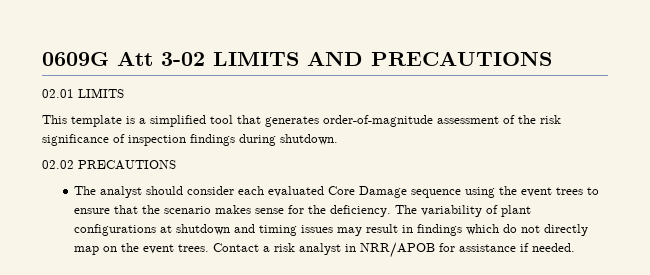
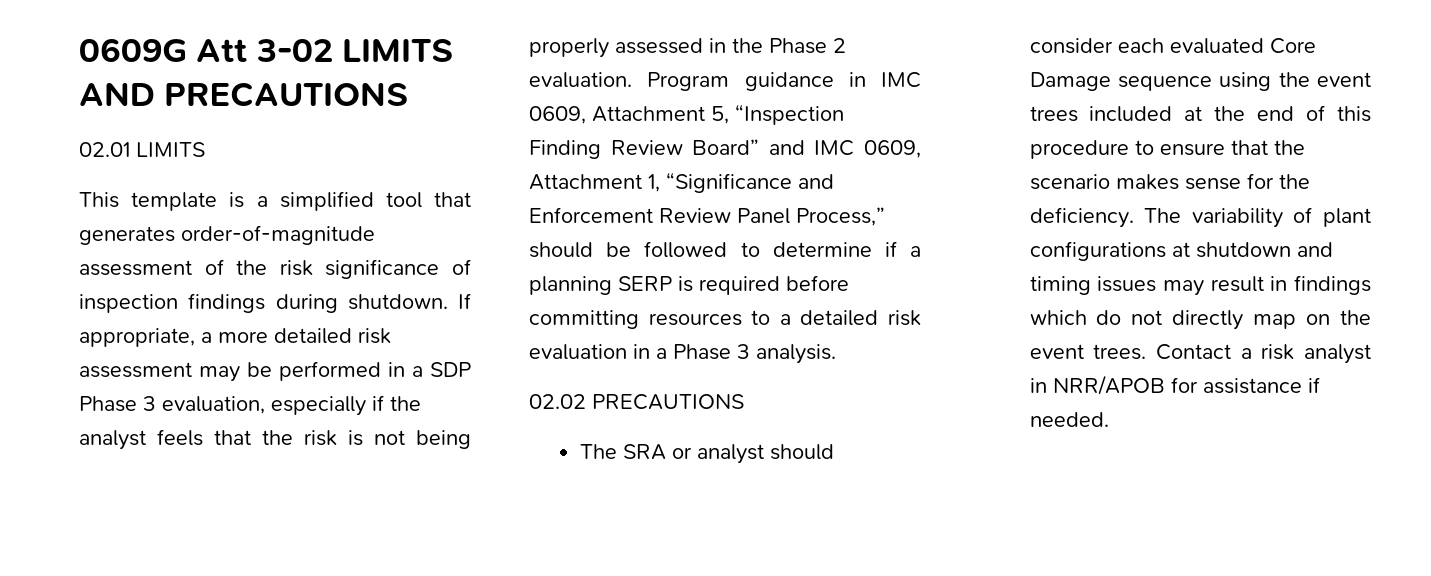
+ If appropriate, a more detailed risk assessment may be performed in a SDP Phase 3 evaluation, especially if the analyst feels that the risk is not being properly assessed in the Phase 2 evaluation. Program guidance in IMC 0609, Attachment 5, “Inspection Finding Review Board” and IMC 0609, Attachment 1, “Significance and Enforcement Review Panel Process,” should be followed to determine if a planning SERP is required before committing resources to a detailed risk evaluation in a Phase 3 analysis.
- The analyst should consider each evaluated Core Damage sequence using the event trees to ensure that the scenario makes sense for the deficiency.
+ The SRA or analyst should consider each evaluated Core Damage sequence using the event trees included at the end of this procedure to ensure that the scenario makes sense for the deficiency.

